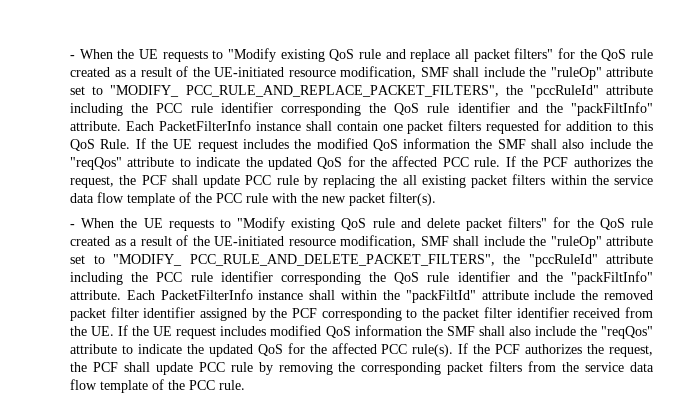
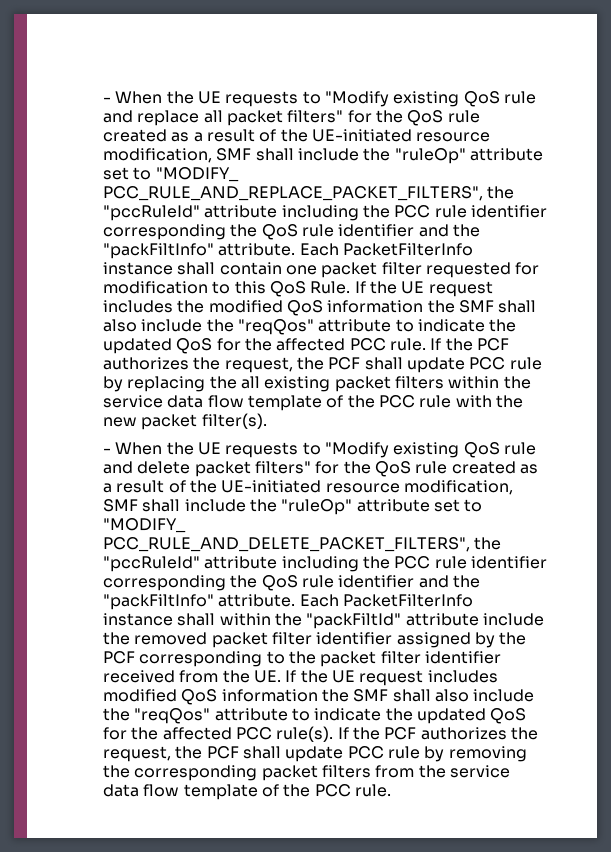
- Each PacketFilterInfo instance shall contain one packet filters requested for addition to this QoS Rule.
+ Each PacketFilterInfo instance shall contain one packet filter requested for modification to this QoS Rule.

